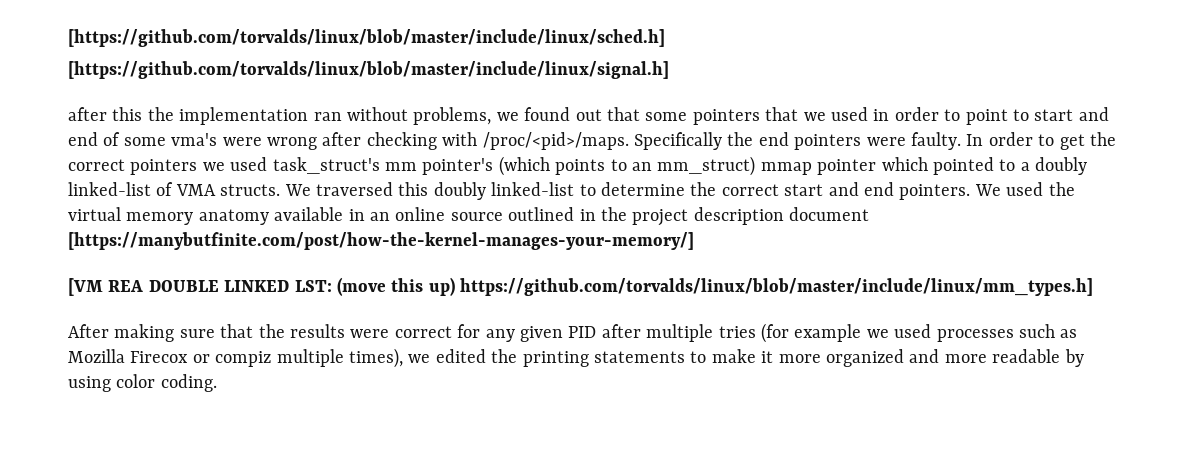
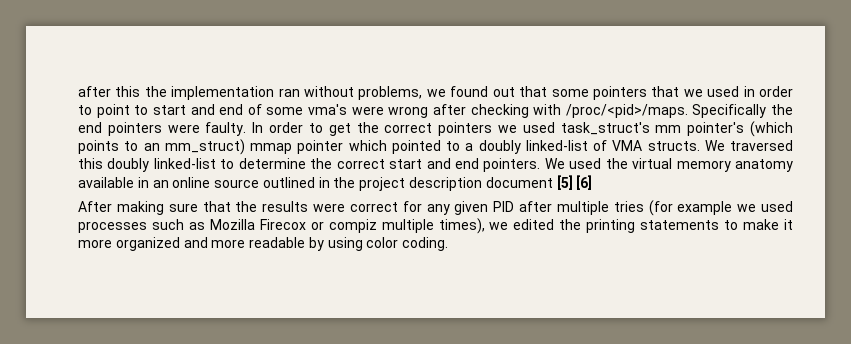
- [https://github.com/torvalds/linux/blob/master/include/linux/sched.h]
- [https://github.com/torvalds/linux/blob/master/include/linux/signal.h]
- We used the virtual memory anatomy available in an online source outlined in the project description document [https://manybutfinite.com/post/how-the-kernel-manages-your-memory/]
- [VM REA DOUBLE LINKED LST: (move this up) https://github.com/torvalds/linux/blob/master/include/linux/mm_types.h]
+ We used the virtual memory anatomy available in an online source outlined in the project description document [5] [6]

